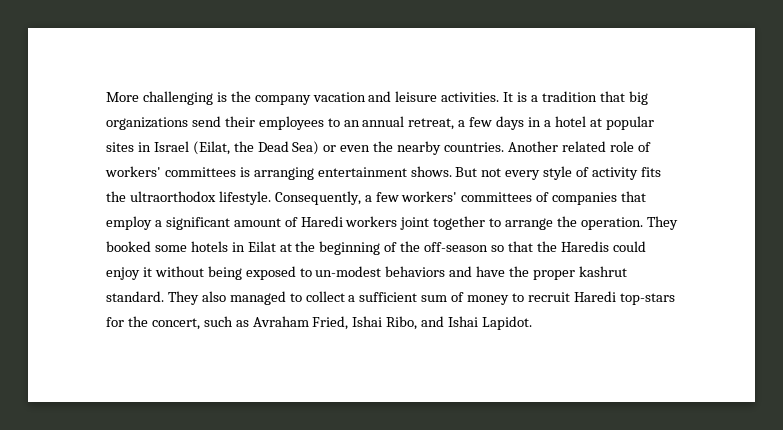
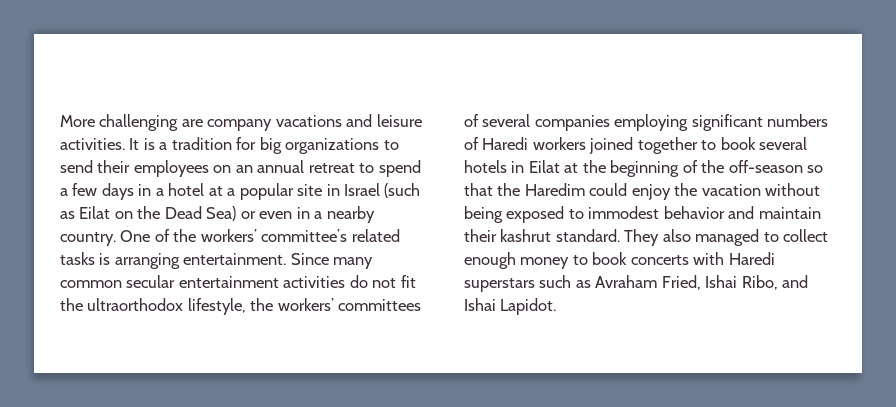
- More challenging is the company vacation and leisure activities.
+ More challenging are company vacations and leisure activities.
- It is a tradition that big organizations send their employees to an annual retreat, a few days in a hotel at popular sites in Israel (Eilat, the Dead Sea) or even the nearby countries. Another related role of workers' committees is arranging entertainment shows. But not every style of activity fits the ultraorthodox lifestyle. Consequently, a few workers' committees of companies that employ a significant amount of Haredi workers joint together to arrange the operation. They booked some hotels in Eilat at the beginning of the off-season so that the Haredis could enjoy it without being exposed to un-modest behaviors and have the proper kashrut standard.
+ It is a tradition for big organizations to send their employees on an annual retreat to spend a few days in a hotel at a popular site in Israel (such as Eilat on the Dead Sea) or even in a nearby country. One of the workers’ committee’s related tasks is arranging entertainment. Since many common secular entertainment activities do not fit the ultraorthodox lifestyle, the workers’ committees of several companies employing significant numbers of Haredi workers joined together to book several hotels in Eilat at the beginning of the off-season so that the Haredim could enjoy the vacation without being exposed to immodest behavior and maintain their kashrut standard.
- They also managed to collect a sufficient sum of money to recruit Haredi top-stars for the concert, such as Avraham Fried, Ishai Ribo, and Ishai Lapidot.
+ They also managed to collect enough money to book concerts with Haredi superstars such as Avraham Fried, Ishai Ribo, and Ishai Lapidot.

